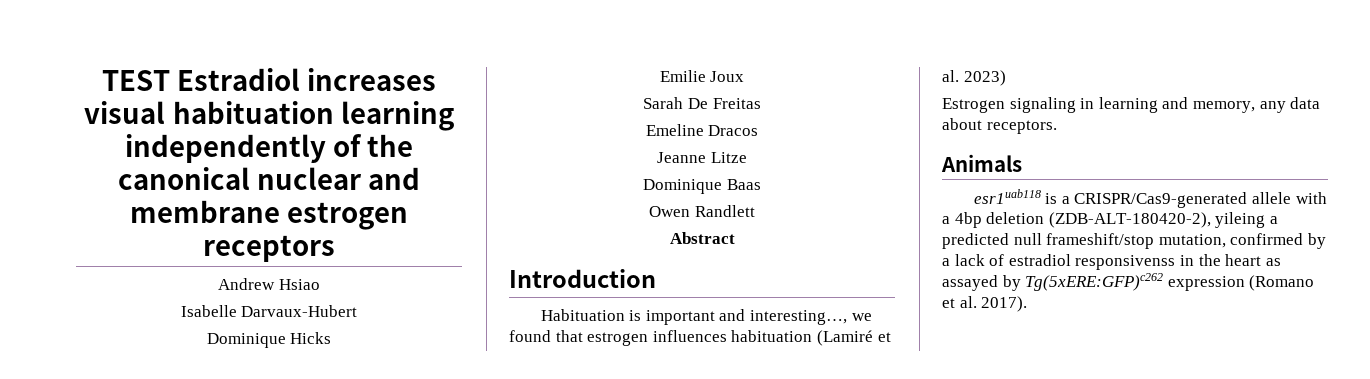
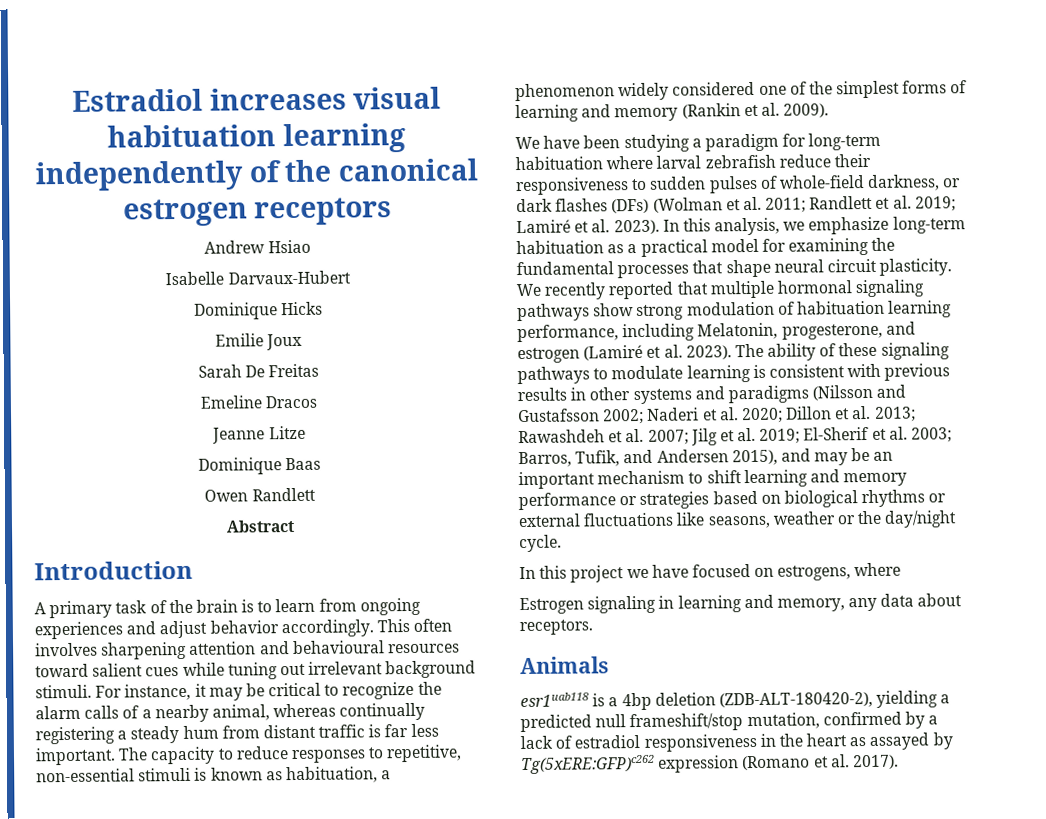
- TEST Estradiol increases visual habituation learning independently of the canonical nuclear and membrane estrogen receptors
+ Estradiol increases visual habituation learning independently of the canonical estrogen receptors
- Habituation is important and interesting…, we found that estrogen influences habituation (Lamiré et al. 2023)
+ A primary task of the brain is to learn from ongoing experiences and adjust behavior accordingly. This often involves sharpening attention and behavioural resources toward salient cues while tuning out irrelevant background stimuli. For instance, it may be critical to recognize the alarm calls of a nearby animal, whereas continually registering a steady hum from distant traffic is far less important. The capacity to reduce responses to repetitive, non-essential stimuli is known as habituation, a phenomenon widely considered one of the simplest forms of learning and memory (Rankin et al. 2009).
+ We have been studying a paradigm for long-term habituation where larval zebrafish reduce their responsiveness to sudden pulses of whole-field darkness, or dark flashes (DFs) (Wolman et al. 2011; Randlett et al. 2019; Lamiré et al. 2023). In this analysis, we emphasize long-term habituation as a practical model for examining the fundamental processes that shape neural circuit plasticity. We recently reported that multiple hormonal signaling pathways show strong modulation of habituation learning performance, including Melatonin, progesterone, and estrogen (Lamiré et al. 2023). The ability of these signaling pathways to modulate learning is consistent with previous results in other systems and paradigms (Nilsson and Gustafsson 2002; Naderi et al. 2020; Dillon et al. 2013; Rawashdeh et al. 2007; Jilg et al. 2019; El-Sherif et al. 2003; Barros, Tufik, and Andersen 2015), and may be an important mechanism to shift learning and memory performance or strategies based on biological rhythms or external fluctuations like seasons, weather or the day/night cycle.
+ In this project we have focused on estrogens, where
- esr1uab118 is a CRISPR/Cas9-generated allele with a 4bp deletion (ZDB-ALT-180420-2), yileing a predicted null frameshift/stop mutation, confirmed by a lack of estradiol responsivenss in the heart as assayed by Tg(5xERE:GFP)c262 expression (Romano et al. 2017).
+ esr1uab118 is a 4bp deletion (ZDB-ALT-180420-2), yielding a predicted null frameshift/stop mutation, confirmed by a lack of estradiol responsiveness in the heart as assayed by Tg(5xERE:GFP)c262 expression (Romano et al. 2017).

